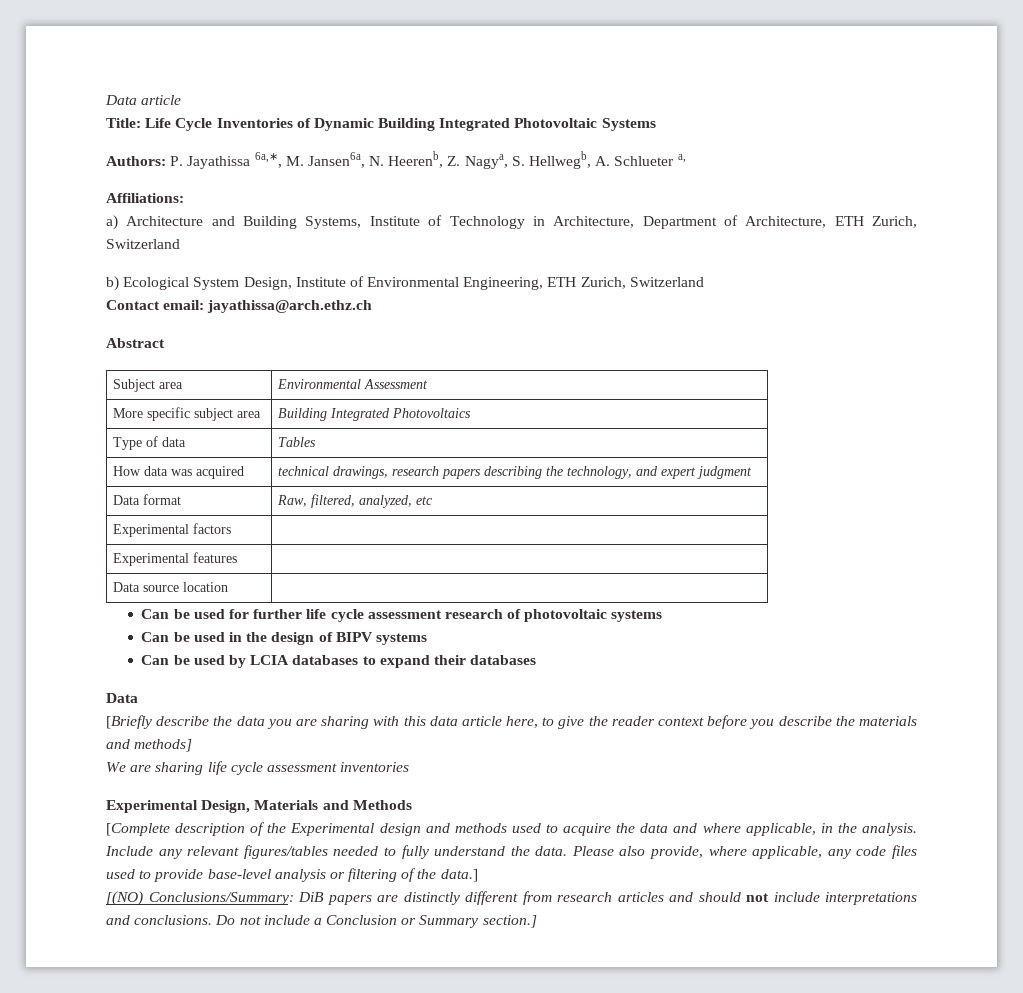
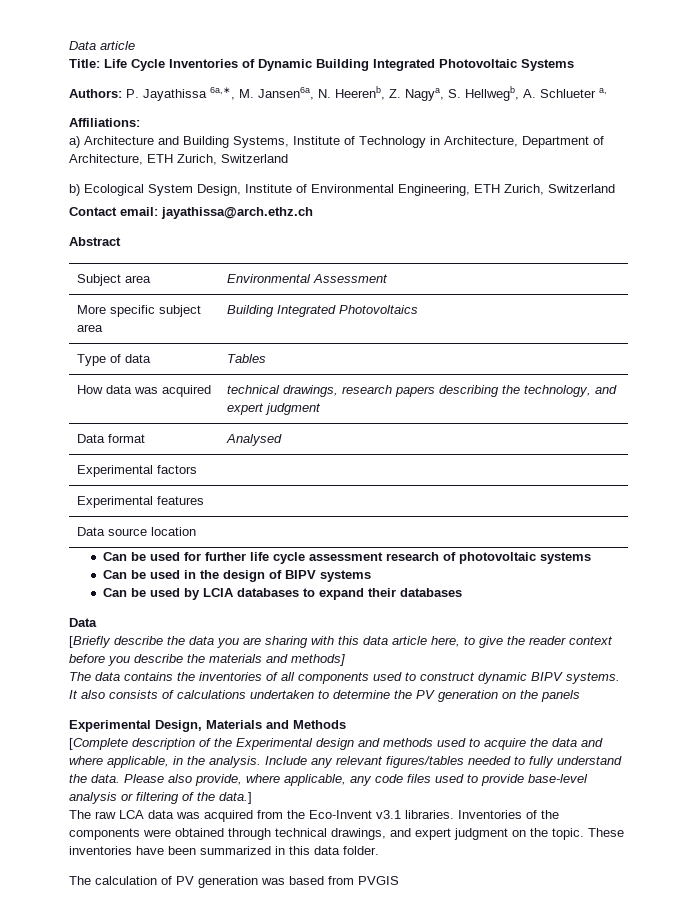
- Data format | Raw, filtered, analyzed, etc
+ Data format | Analysed
- We are sharing life cycle assessment inventories
+ The data contains the inventories of all components used to construct dynamic BIPV systems. It also consists of calculations undertaken to determine the PV generation on the panels
- [(NO) Conclusions/Summary: DiB papers are distinctly different from research articles and should not include interpretations and conclusions. Do not include a Conclusion or Summary section.]
+ The raw LCA data was acquired from the Eco-Invent v3.1 libraries. Inventories of the components were obtained through technical drawings, and expert judgment on the topic. These inventories have been summarized in this data folder.
+ The calculation of PV generation was based from PVGIS

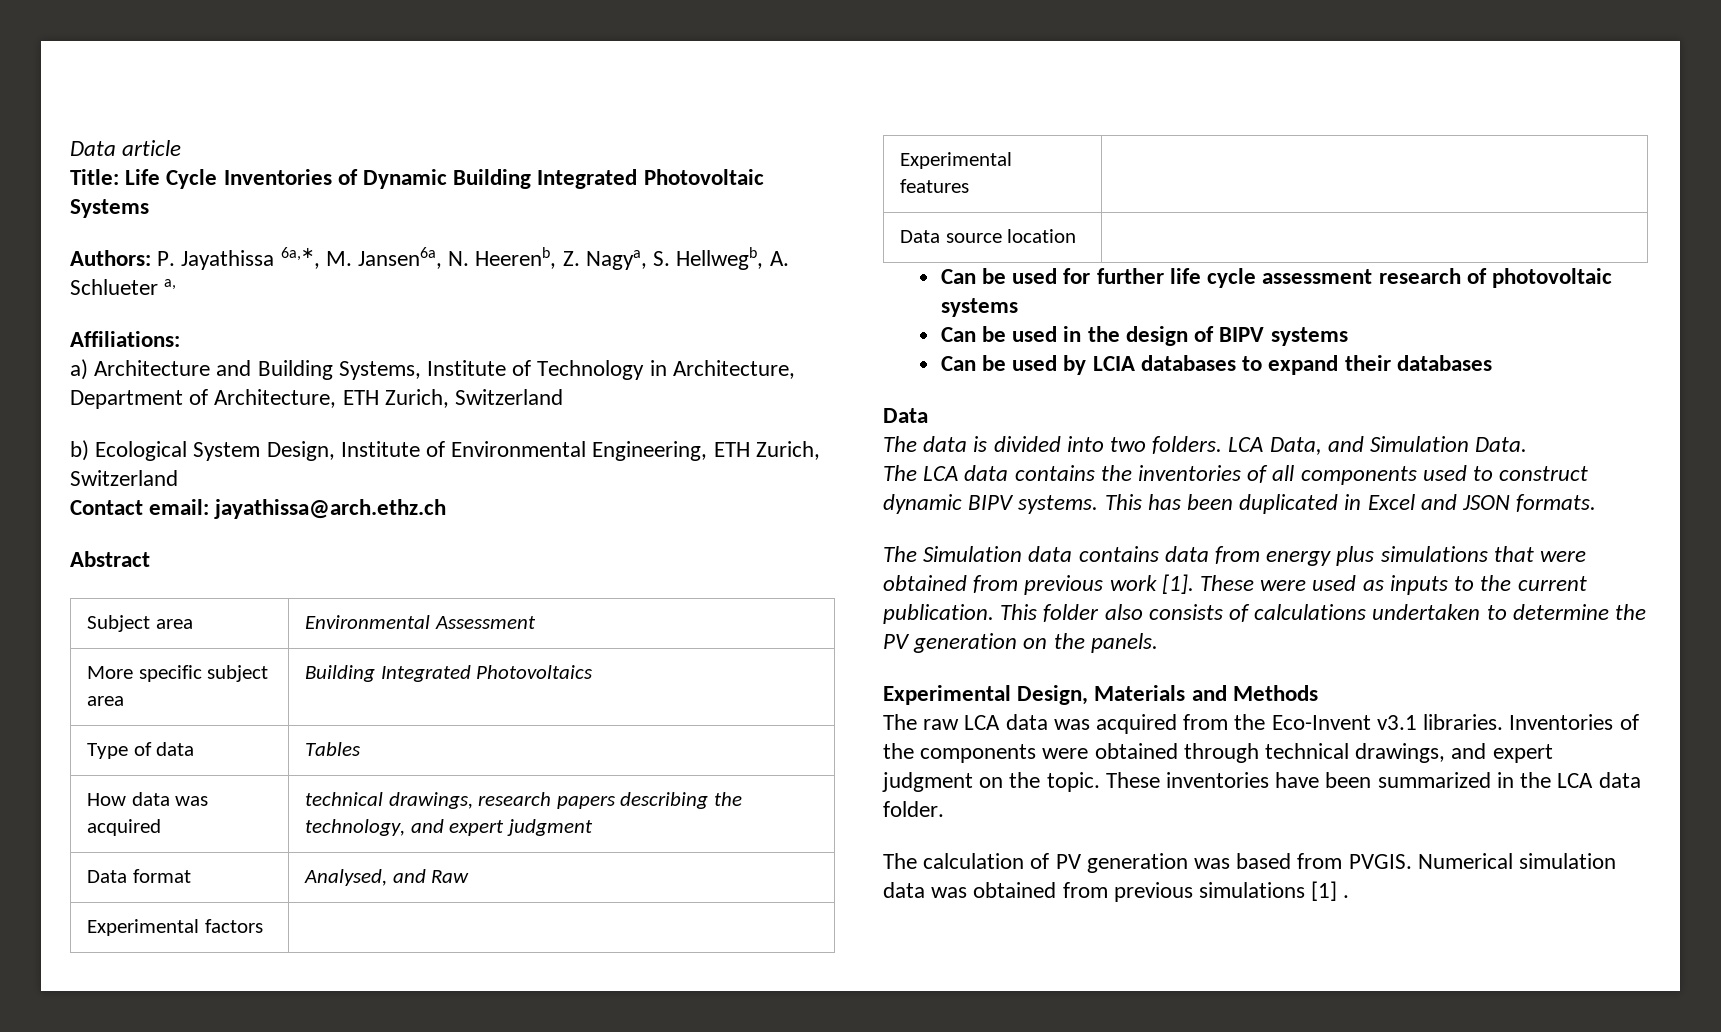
- Data format | Analysed
+ Data format | Analysed, and Raw
- [Briefly describe the data you are sharing with this data article here, to give the reader context before you describe the materials and methods]
- The data contains the inventories of all components used to construct dynamic BIPV systems.
+ The data is divided into two folders. LCA Data, and Simulation Data.
+ The LCA data contains the inventories of all components used to construct dynamic BIPV systems.
- It also consists of calculations undertaken to determine the PV generation on the panels
+ This has been duplicated in Excel and JSON formats.
+ The Simulation data contains data from energy plus simulations that were obtained from previous work [1]. These were used as inputs to the current publication. This folder also consists of calculations undertaken to determine the PV generation on the panels.
- [Complete description of the Experimental design and methods used to acquire the data and where applicable, in the analysis. Include any relevant figures/tables needed to fully understand the data. Please also provide, where applicable, any code files used to provide base-level analysis or filtering of the data.]
- These inventories have been summarized in this data folder.
+ These inventories have been summarized in the LCA data folder.
- The calculation of PV generation was based from PVGIS
+ The calculation of PV generation was based from PVGIS. Numerical simulation data was obtained from previous simulations [1] .

